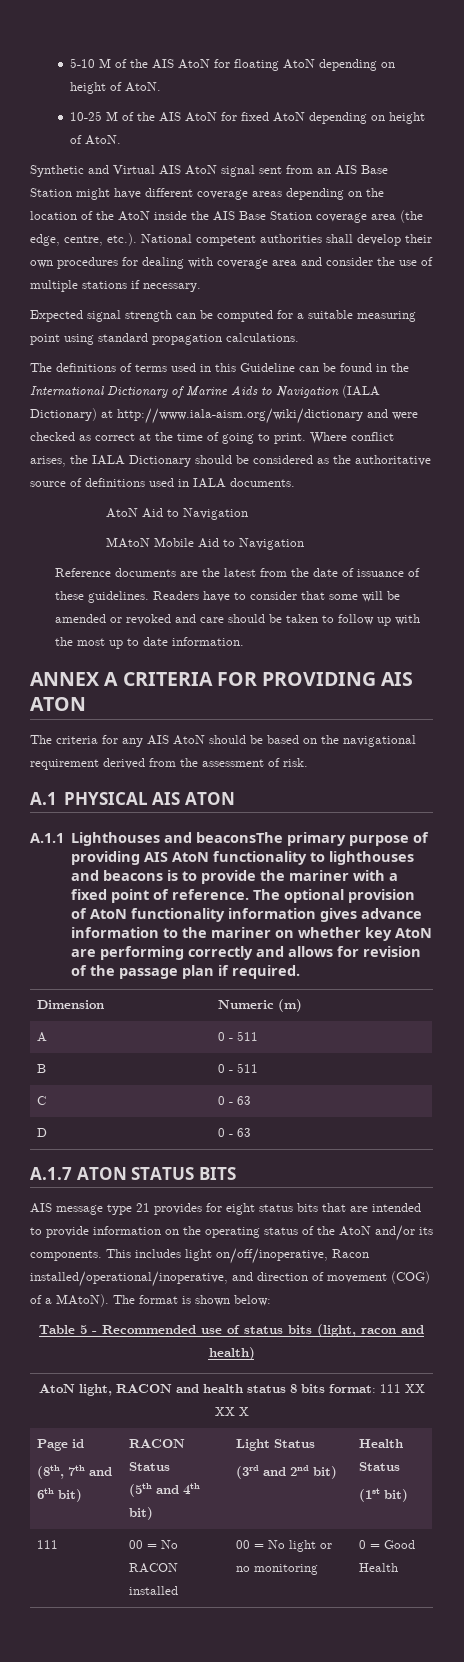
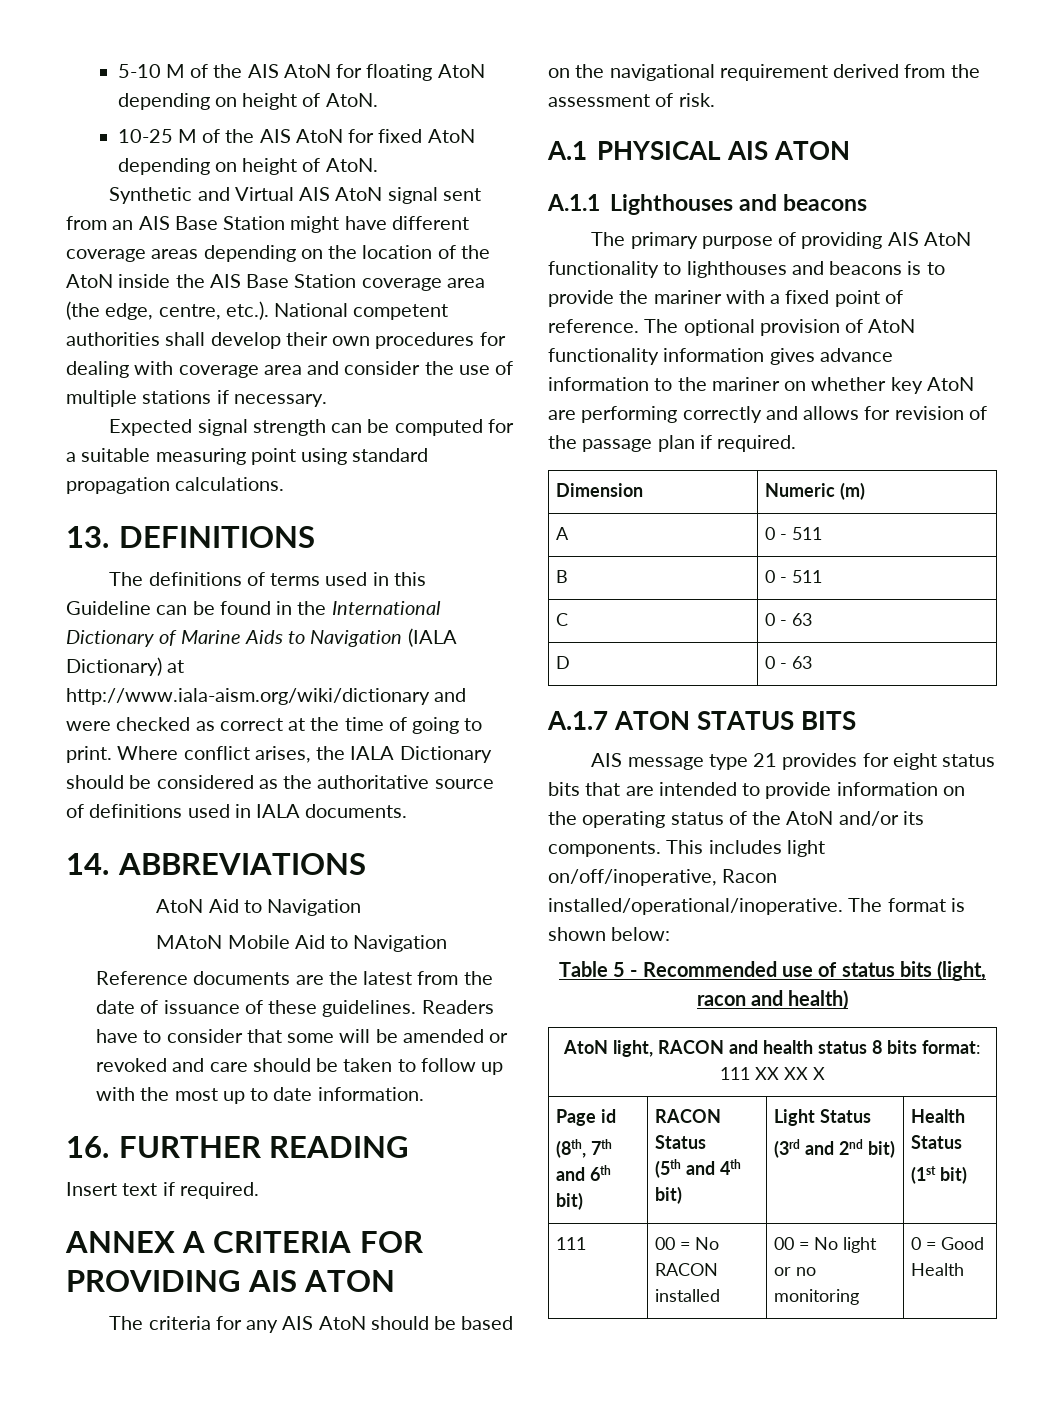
+ 13. DEFINITIONS
+ 14. ABBREVIATIONS
+ 16. FURTHER READING
+ Insert text if required.
- A.1.1 Lighthouses and beaconsThe primary purpose of providing AIS AtoN functionality to lighthouses and beacons is to provide the mariner with a fixed point of reference.
+ A.1.1 Lighthouses and beacons
+ The primary purpose of providing AIS AtoN functionality to lighthouses and beacons is to provide the mariner with a fixed point of reference.
- This includes light on/off/inoperative, Racon installed/operational/inoperative, and direction of movement (COG) of a MAtoN).
+ This includes light on/off/inoperative, Racon installed/operational/inoperative.

